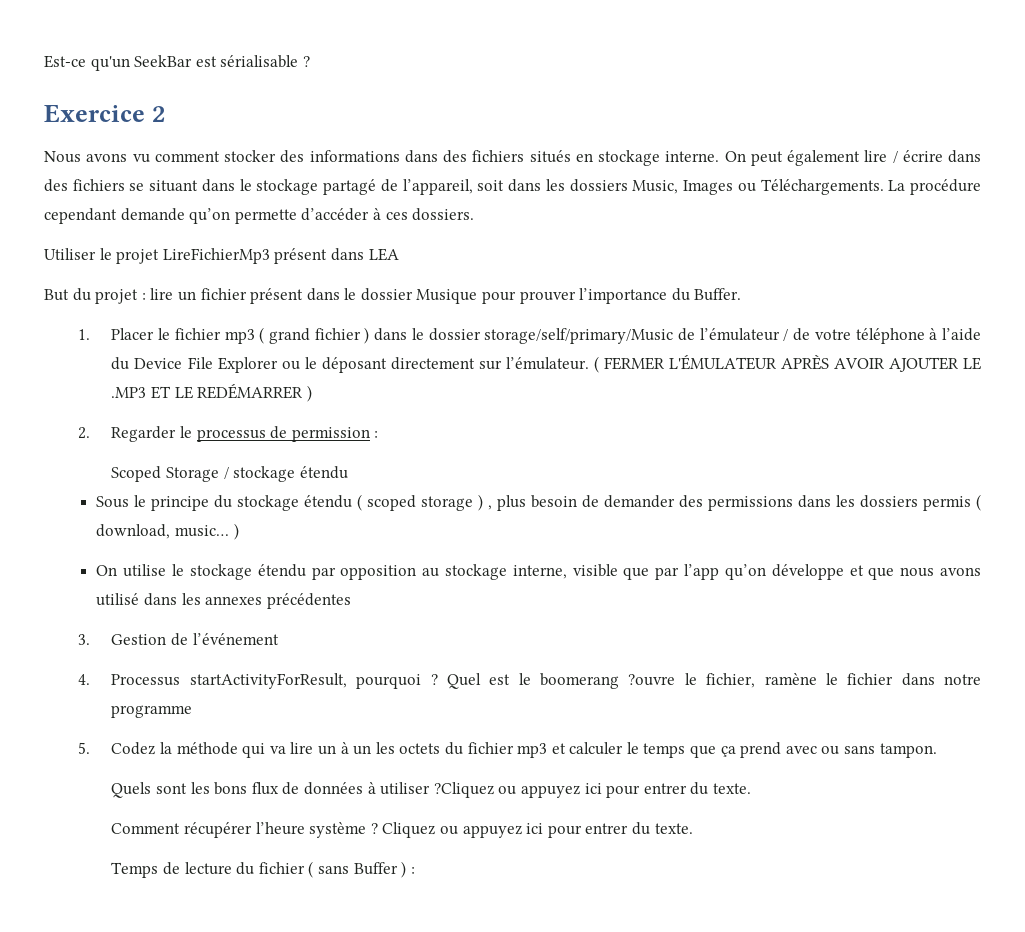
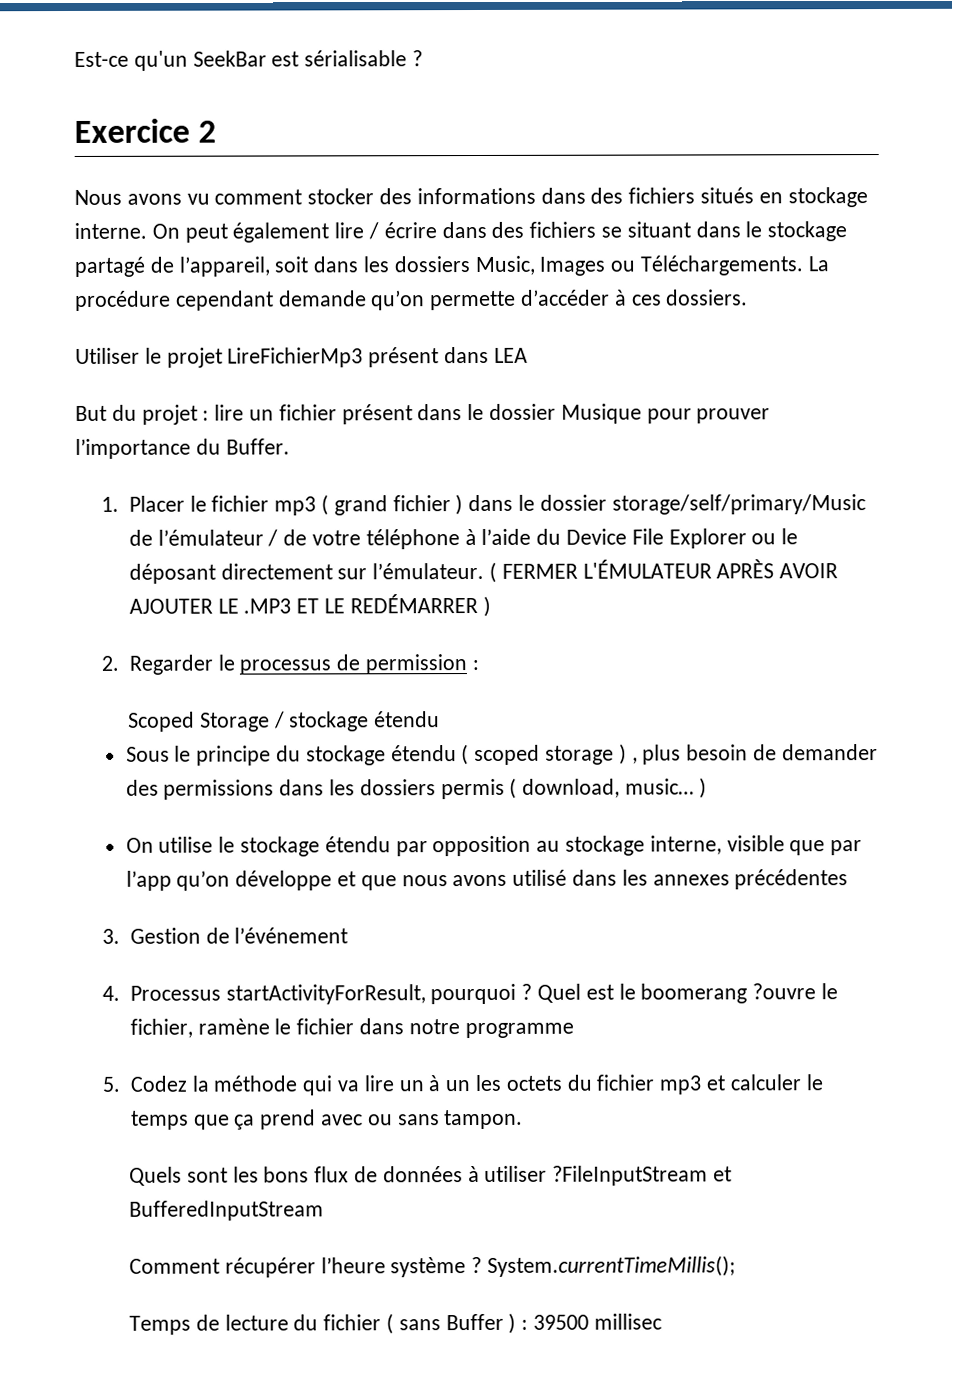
- Quels sont les bons flux de données à utiliser ?Cliquez ou appuyez ici pour entrer du texte.
+ Quels sont les bons flux de données à utiliser ?FileInputStream et BufferedInputStream
- Cliquez ou appuyez ici pour entrer du texte.
+ System.currentTimeMillis();
- Temps de lecture du fichier ( sans Buffer ) :
+ Temps de lecture du fichier ( sans Buffer ) : 39500 millisec

